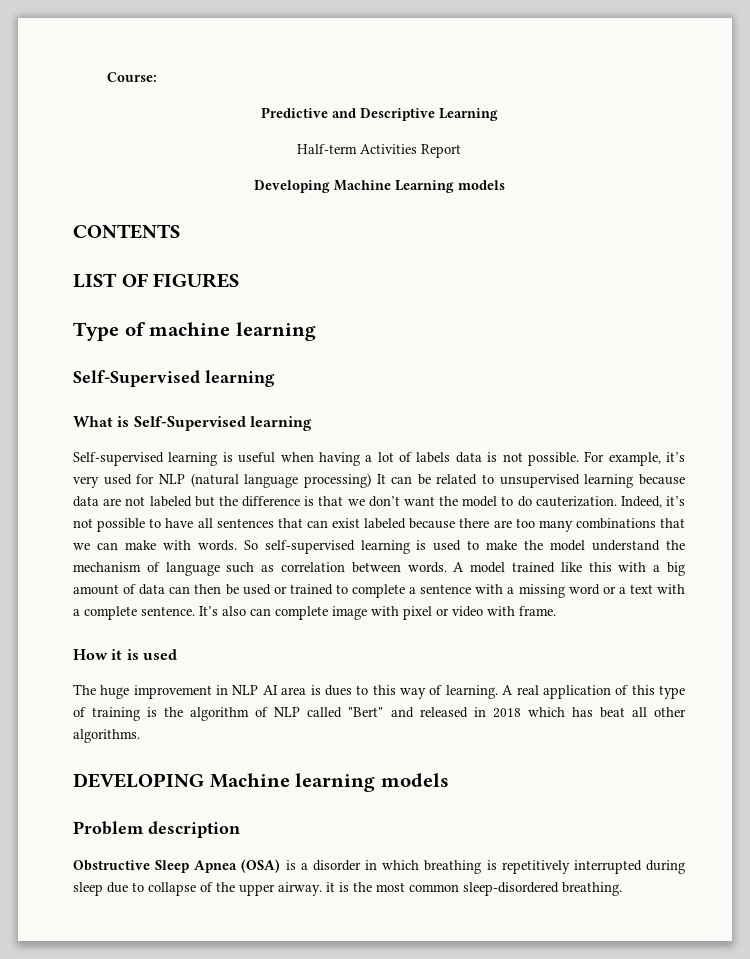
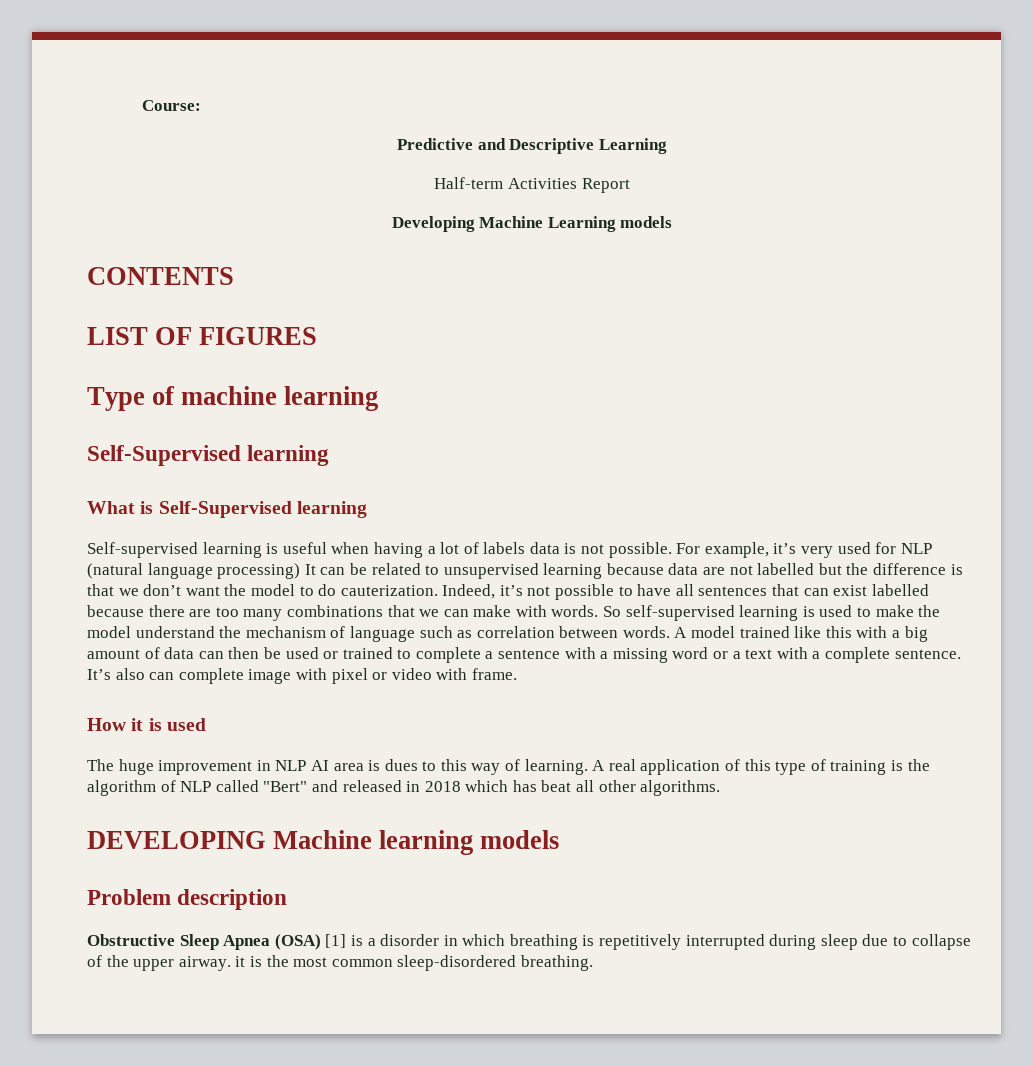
- For example, it’s very used for NLP (natural language processing) It can be related to unsupervised learning because data are not labeled but the difference is that we don’t want the model to do cauterization.
+ For example, it’s very used for NLP (natural language processing) It can be related to unsupervised learning because data are not labelled but the difference is that we don’t want the model to do cauterization.
- Indeed, it’s not possible to have all sentences that can exist labeled because there are too many combinations that we can make with words.
+ Indeed, it’s not possible to have all sentences that can exist labelled because there are too many combinations that we can make with words.
- Obstructive Sleep Apnea (OSA) is a disorder in which breathing is repetitively interrupted during sleep due to collapse of the upper airway. it is the most common sleep-disordered breathing.
+ Obstructive Sleep Apnea (OSA) [1] is a disorder in which breathing is repetitively interrupted during sleep due to collapse of the upper airway. it is the most common sleep-disordered breathing.

